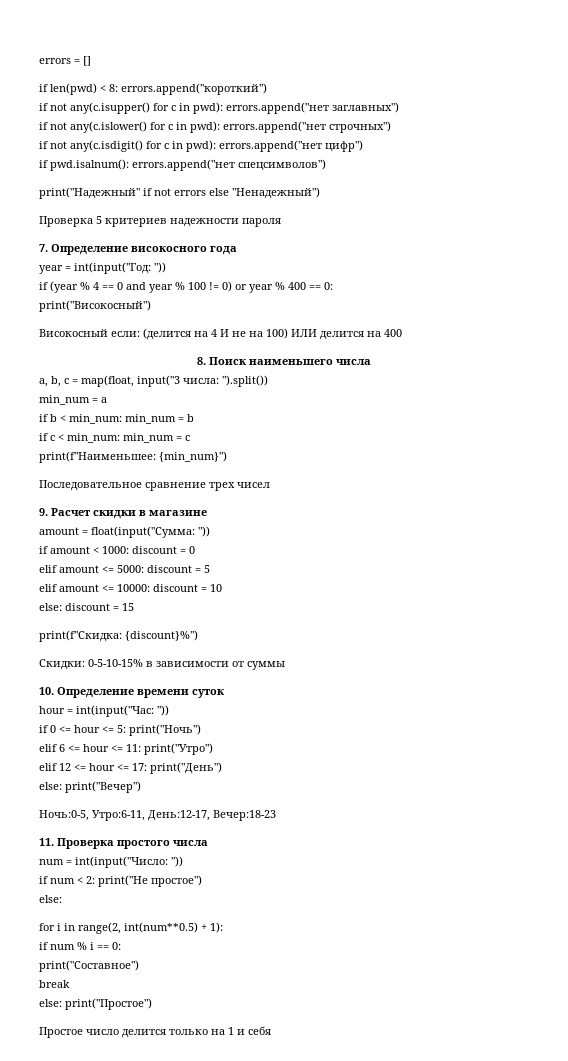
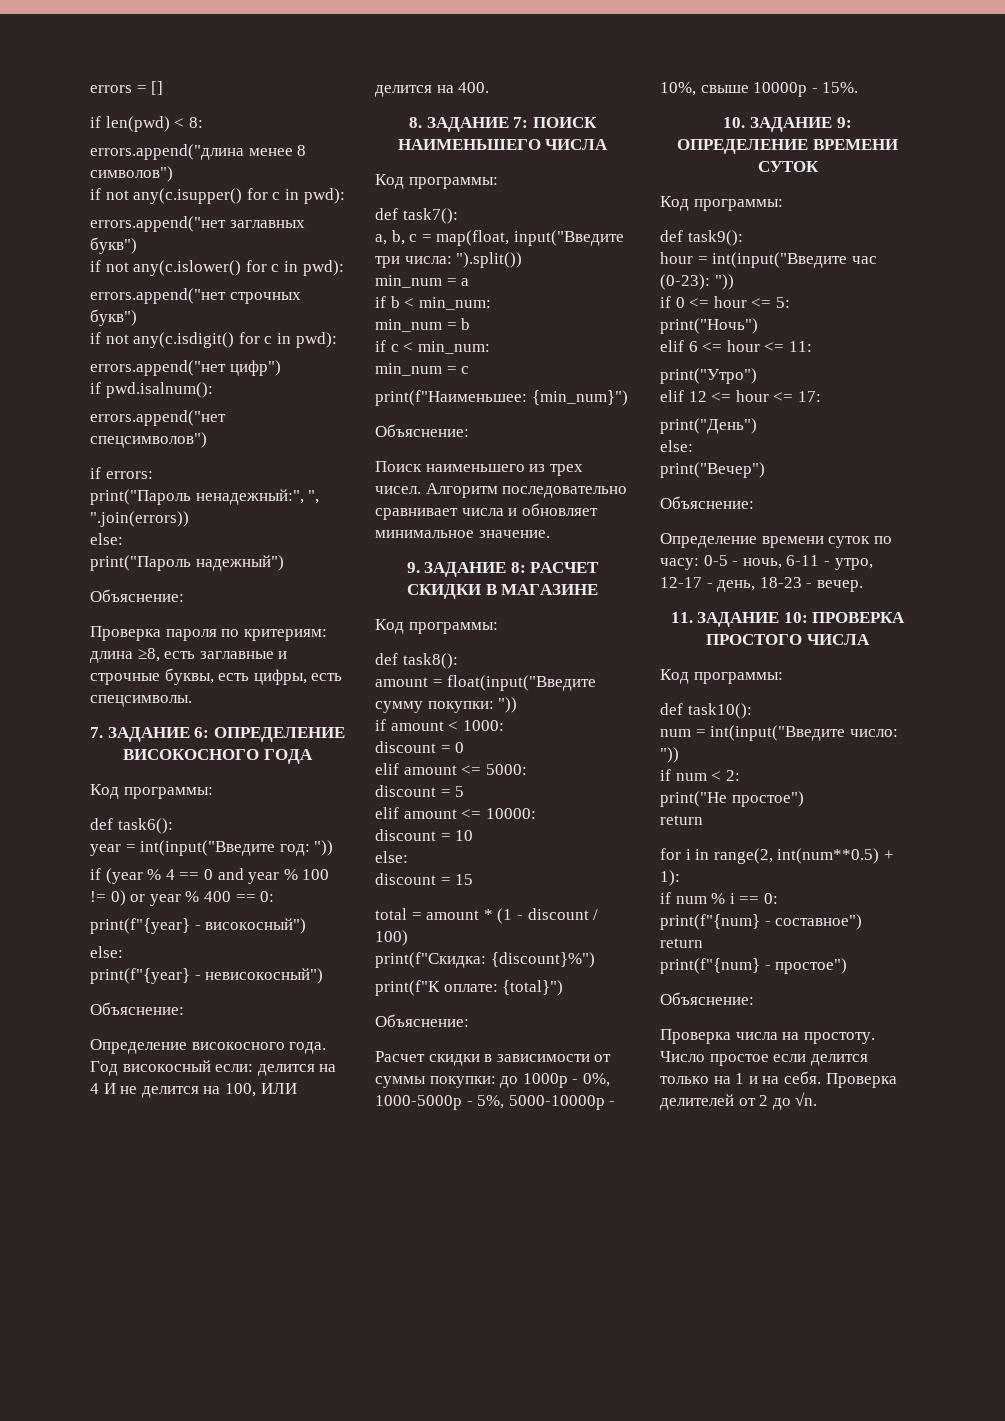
- if len(pwd) < 8: errors.append("короткий")
+ if len(pwd) < 8:
+ errors.append("длина менее 8 символов")
- if not any(c.isupper() for c in pwd): errors.append("нет заглавных")
+ if not any(c.isupper() for c in pwd):
+ errors.append("нет заглавных букв")
- if not any(c.islower() for c in pwd): errors.append("нет строчных")
+ if not any(c.islower() for c in pwd):
+ errors.append("нет строчных букв")
- if not any(c.isdigit() for c in pwd): errors.append("нет цифр")
+ if not any(c.isdigit() for c in pwd):
+ errors.append("нет цифр")
- if pwd.isalnum(): errors.append("нет спецсимволов")
+ if pwd.isalnum():
+ errors.append("нет спецсимволов")
- print("Надежный" if not errors else "Ненадежный")
- Проверка 5 критериев надежности пароля
- 7. Определение високосного года
+ if errors:
+ print("Пароль ненадежный:", ", ".join(errors))
+ else:
+ print("Пароль надежный")
+ Объяснение:
+ Проверка пароля по критериям: длина ≥8, есть заглавные и строчные буквы, есть цифры, есть спецсимволы.
+ 7. ЗАДАНИЕ 6: ОПРЕДЕЛЕНИЕ ВИСОКОСНОГО ГОДА
+ Код программы:
+ def task6():
- year = int(input("Год: "))
+ year = int(input("Введите год: "))
- print("Високосный")
- Високосный если: (делится на 4 И не на 100) ИЛИ делится на 400
+ print(f"{year} - високосный")
+ else:
+ print(f"{year} - невисокосный")
+ Объяснение:
+ Определение високосного года. Год високосный если: делится на 4 И не делится на 100, ИЛИ делится на 400.
- 8. Поиск наименьшего числа
+ 8. ЗАДАНИЕ 7: ПОИСК НАИМЕНЬШЕГО ЧИСЛА
+ Код программы:
+ def task7():
- a, b, c = map(float, input("3 числа: ").split())
+ a, b, c = map(float, input("Введите три числа: ").split())
- if b < min_num: min_num = b
+ if b < min_num:
+ min_num = b
- if c < min_num: min_num = c
+ if c < min_num:
+ min_num = c
  print(f"Наименьшее: {min_num}")
- Последовательное сравнение трех чисел
- 9. Расчет скидки в магазине
+ Объяснение:
+ Поиск наименьшего из трех чисел. Алгоритм последовательно сравнивает числа и обновляет минимальное значение.
+ 9. ЗАДАНИЕ 8: РАСЧЕТ СКИДКИ В МАГАЗИНЕ
+ Код программы:
+ def task8():
- amount = float(input("Сумма: "))
+ amount = float(input("Введите сумму покупки: "))
- if amount < 1000: discount = 0
+ if amount < 1000:
+ discount = 0
- elif amount <= 5000: discount = 5
+ elif amount <= 5000:
+ discount = 5
- elif amount <= 10000: discount = 10
- else: discount = 15
+ elif amount <= 10000:
+ discount = 10
+ else:
+ discount = 15
+ total = amount * (1 - discount / 100)
  print(f"Скидка: {discount}%")
- Скидки: 0-5-10-15% в зависимости от суммы
- 10. Определение времени суток
+ print(f"К оплате: {total}")
+ Объяснение:
+ Расчет скидки в зависимости от суммы покупки: до 1000р - 0%, 1000-5000р - 5%, 5000-10000р - 10%, свыше 10000р - 15%.
+ 10. ЗАДАНИЕ 9: ОПРЕДЕЛЕНИЕ ВРЕМЕНИ СУТОК
+ Код программы:
+ def task9():
- hour = int(input("Час: "))
+ hour = int(input("Введите час (0-23): "))
- if 0 <= hour <= 5: print("Ночь")
+ if 0 <= hour <= 5:
+ print("Ночь")
- elif 6 <= hour <= 11: print("Утро")
+ elif 6 <= hour <= 11:
+ print("Утро")
- elif 12 <= hour <= 17: print("День")
- else: print("Вечер")
- Ночь:0-5, Утро:6-11, День:12-17, Вечер:18-23
- 11. Проверка простого числа
+ elif 12 <= hour <= 17:
+ print("День")
+ else:
+ print("Вечер")
+ Объяснение:
+ Определение времени суток по часу: 0-5 - ночь, 6-11 - утро, 12-17 - день, 18-23 - вечер.
+ 11. ЗАДАНИЕ 10: ПРОВЕРКА ПРОСТОГО ЧИСЛА
+ Код программы:
+ def task10():
- num = int(input("Число: "))
+ num = int(input("Введите число: "))
- if num < 2: print("Не простое")
- else:
+ if num < 2:
+ print("Не простое")
+ return
- print("Составное")
- break
- else: print("Простое")
- Простое число делится только на 1 и себя
+ print(f"{num} - составное")
+ return
+ print(f"{num} - простое")
+ Объяснение:
+ Проверка числа на простоту. Число простое если делится только на 1 и на себя. Проверка делителей от 2 до √n.

